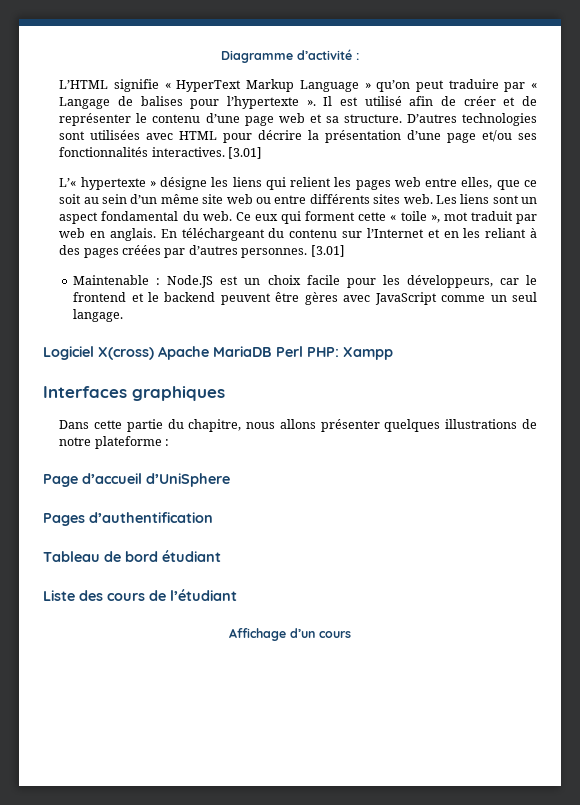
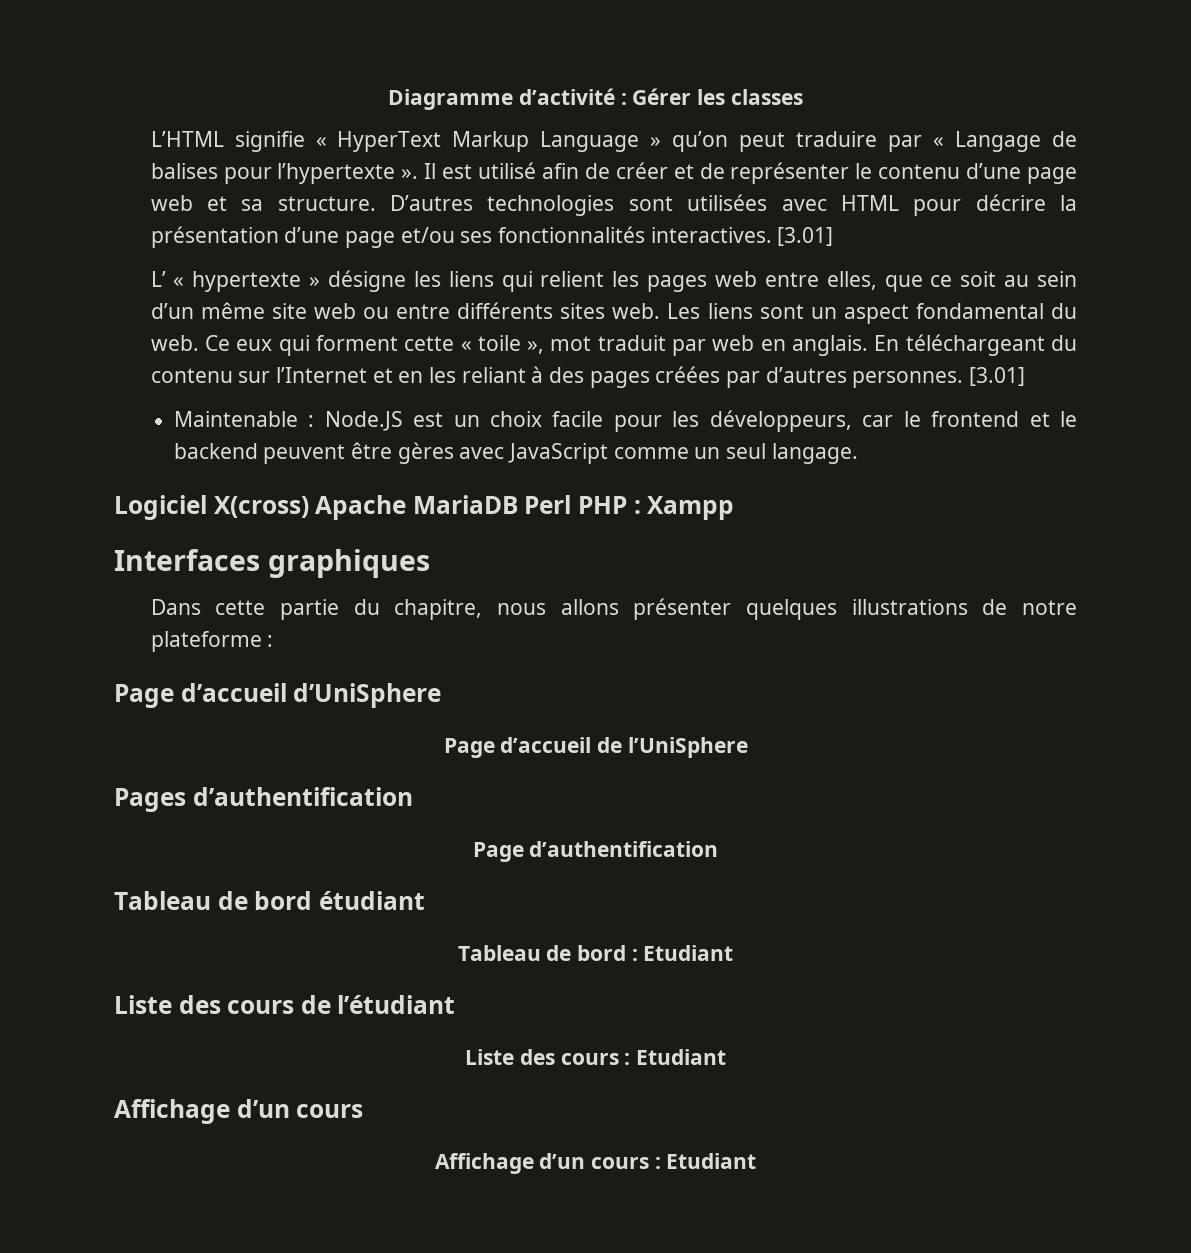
- Diagramme d’activité :
+ Diagramme d’activité : Gérer les classes
- L’« hypertexte » désigne les liens qui relient les pages web entre elles, que ce soit au sein d’un même site web ou entre différents sites web.
+ L’ « hypertexte » désigne les liens qui relient les pages web entre elles, que ce soit au sein d’un même site web ou entre différents sites web.
- Logiciel X(cross) Apache MariaDB Perl PHP: Xampp
+ Logiciel X(cross) Apache MariaDB Perl PHP : Xampp
+ Page d’accueil de l’UniSphere
+ Page d’authentification
+ Tableau de bord : Etudiant
+ Liste des cours : Etudiant
  Affichage d’un cours
+ Affichage d’un cours : Etudiant

